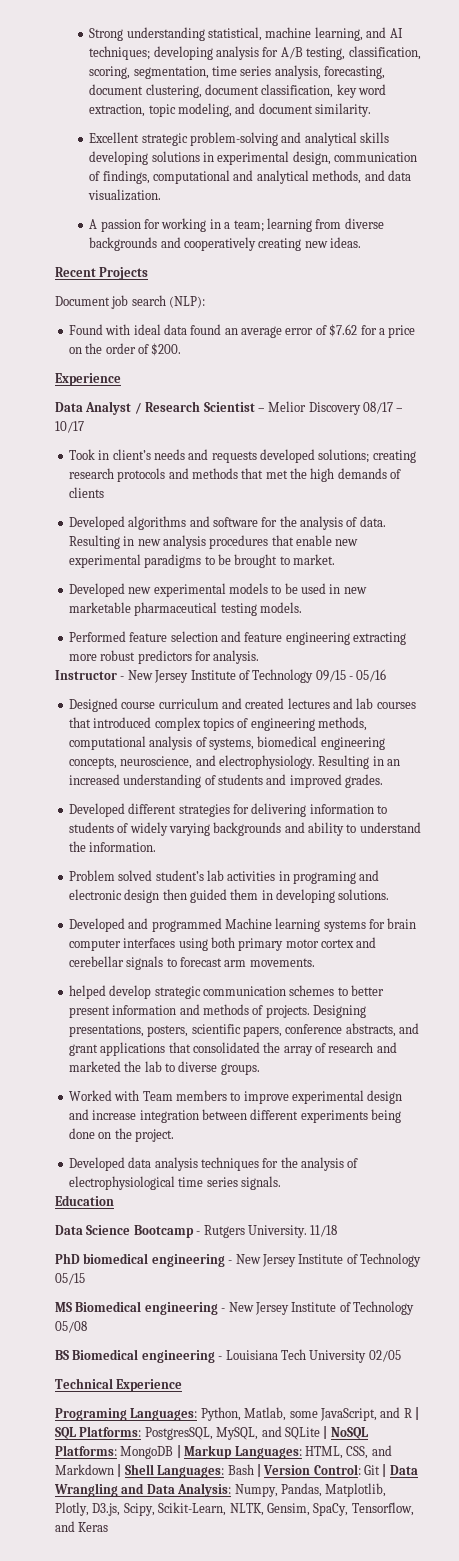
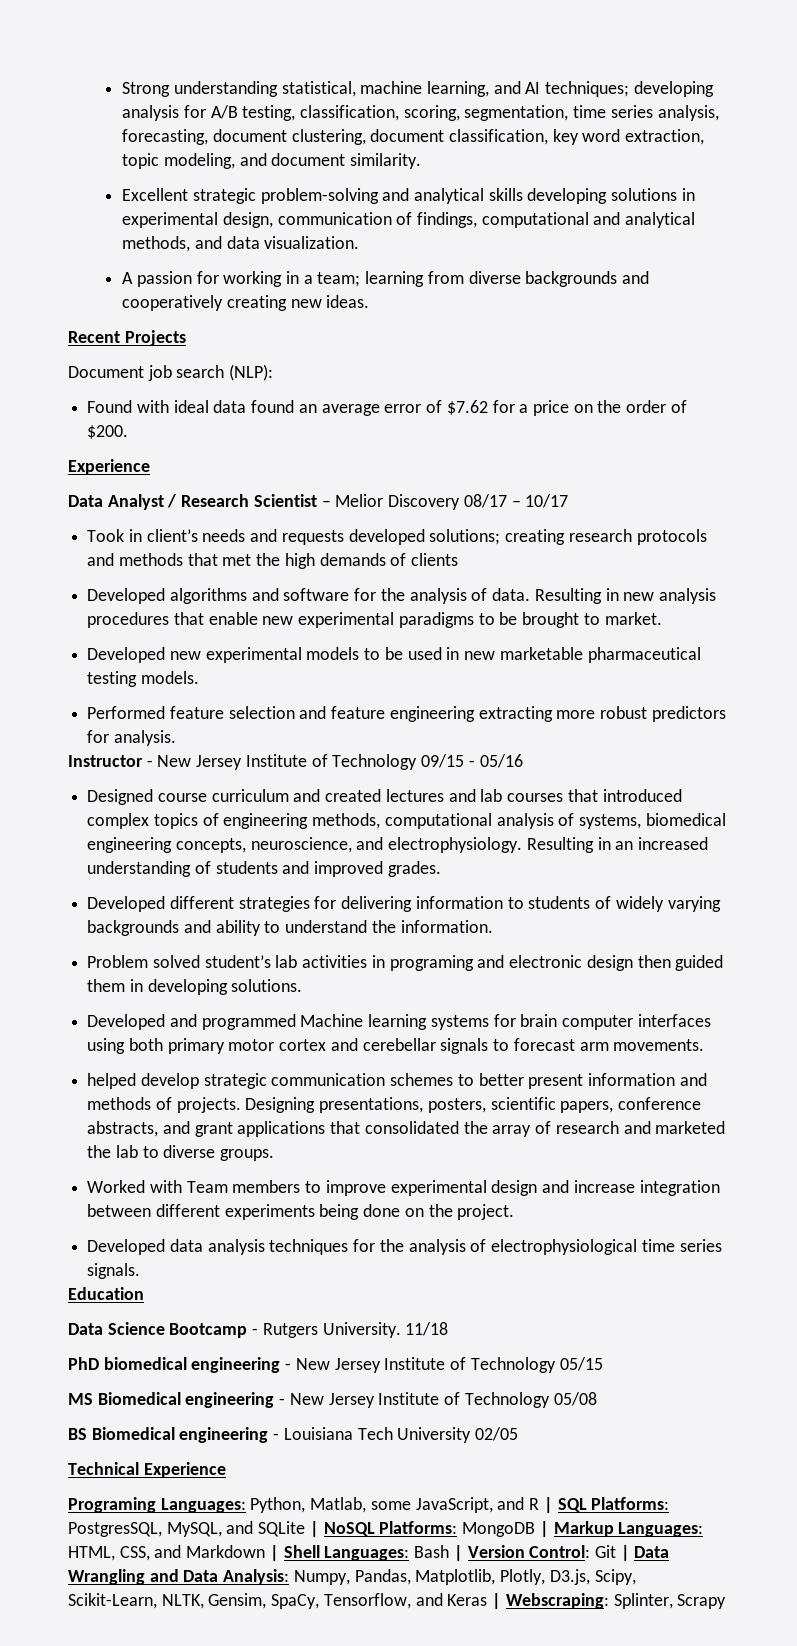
- Programing Languages: Python, Matlab, some JavaScript, and R | SQL Platforms: PostgresSQL, MySQL, and SQLite | NoSQL Platforms: MongoDB | Markup Languages: HTML, CSS, and Markdown | Shell Languages: Bash | Version Control: Git | Data Wrangling and Data Analysis: Numpy, Pandas, Matplotlib, Plotly, D3.js, Scipy, Scikit-Learn, NLTK, Gensim, SpaCy, Tensorflow, and Keras
+ Programing Languages: Python, Matlab, some JavaScript, and R | SQL Platforms: PostgresSQL, MySQL, and SQLite | NoSQL Platforms: MongoDB | Markup Languages: HTML, CSS, and Markdown | Shell Languages: Bash | Version Control: Git | Data Wrangling and Data Analysis: Numpy, Pandas, Matplotlib, Plotly, D3.js, Scipy, Scikit-Learn, NLTK, Gensim, SpaCy, Tensorflow, and Keras | Webscraping: Splinter, Scrapy

